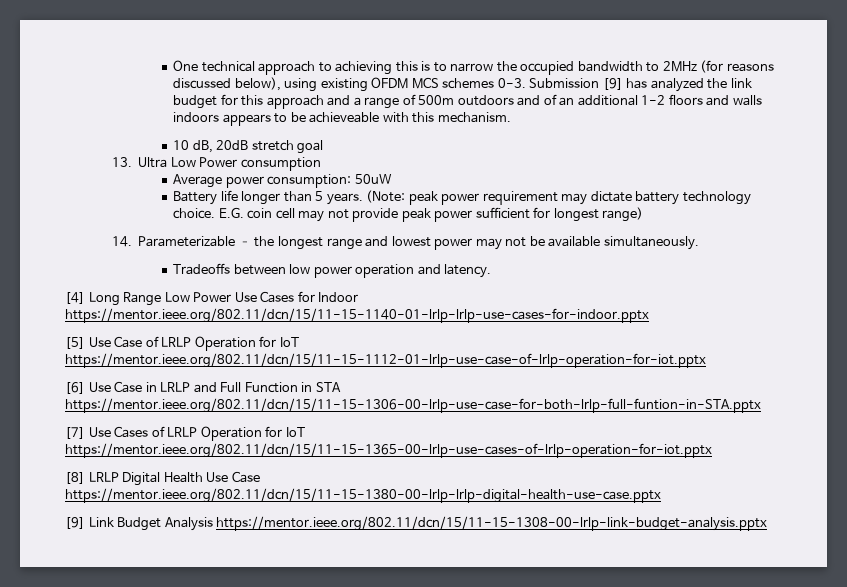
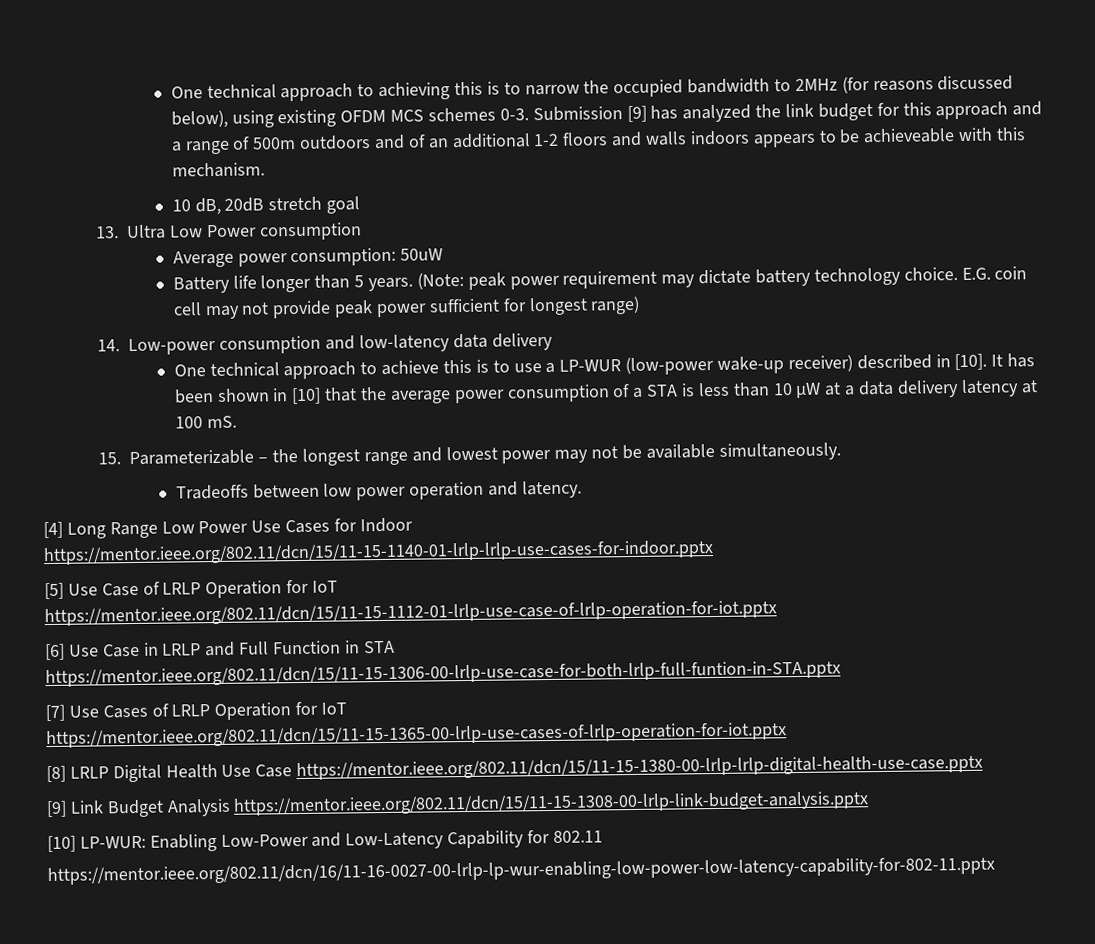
- 14. Parameterizable – the longest range and lowest power may not be available simultaneously.
+ 14. Low-power consumption and low-latency data delivery
+ One technical approach to achieve this is to use a LP-WUR (low-power wake-up receiver) described in [10]. It has been shown in [10] that the average power consumption of a STA is less than 10 µW at a data delivery latency at 100 mS.
+ 15. Parameterizable – the longest range and lowest power may not be available simultaneously.
+ [10] LP-WUR: Enabling Low-Power and Low-Latency Capability for 802.11
+ https://mentor.ieee.org/802.11/dcn/16/11-16-0027-00-lrlp-lp-wur-enabling-low-power-low-latency-capability-for-802-11.pptx

